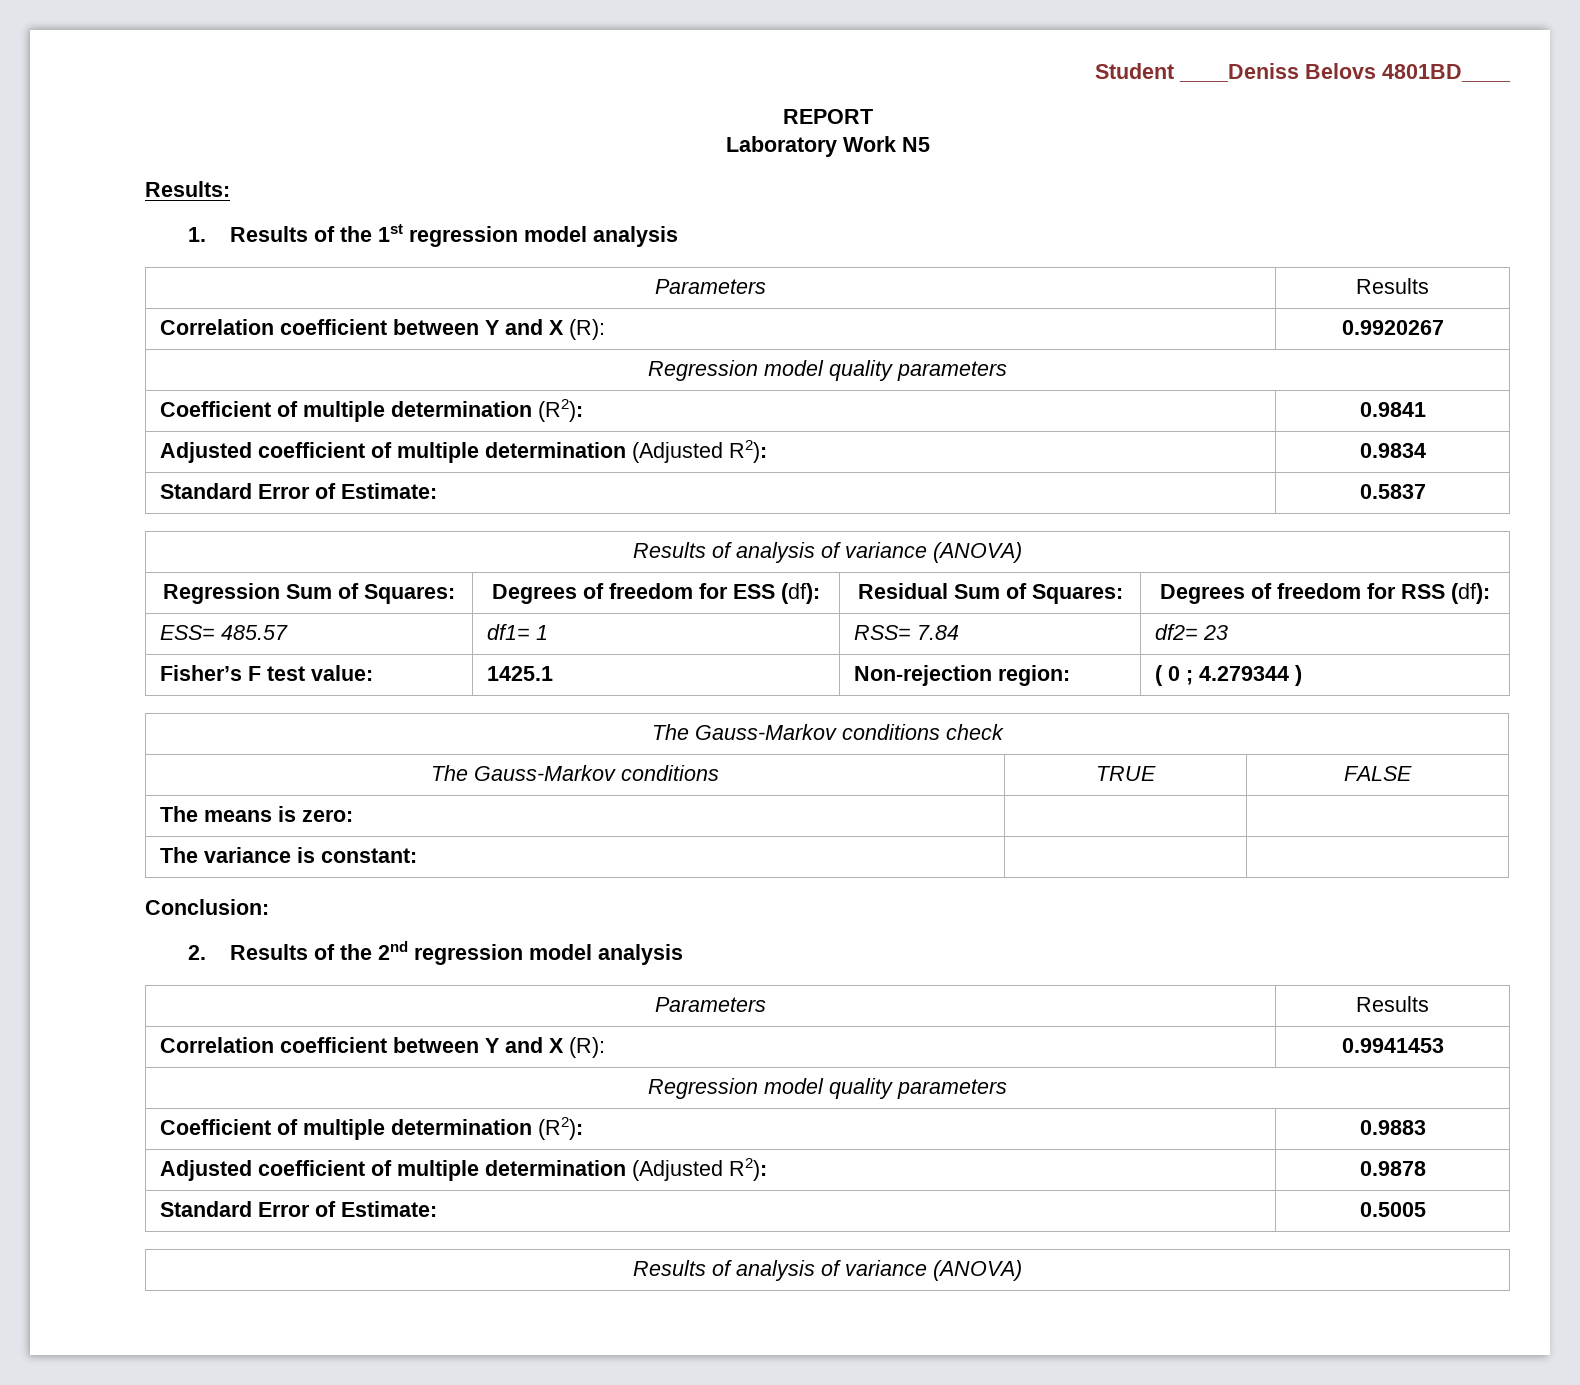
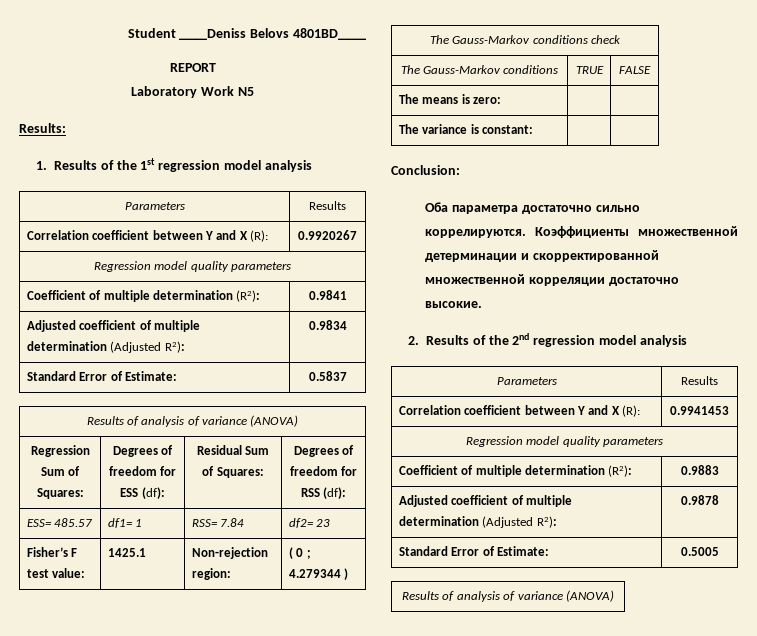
+ Оба параметра достаточно сильно коррелируются. Коэффициенты множественной детерминации и скорректированной множественной корреляции достаточно высокие.

